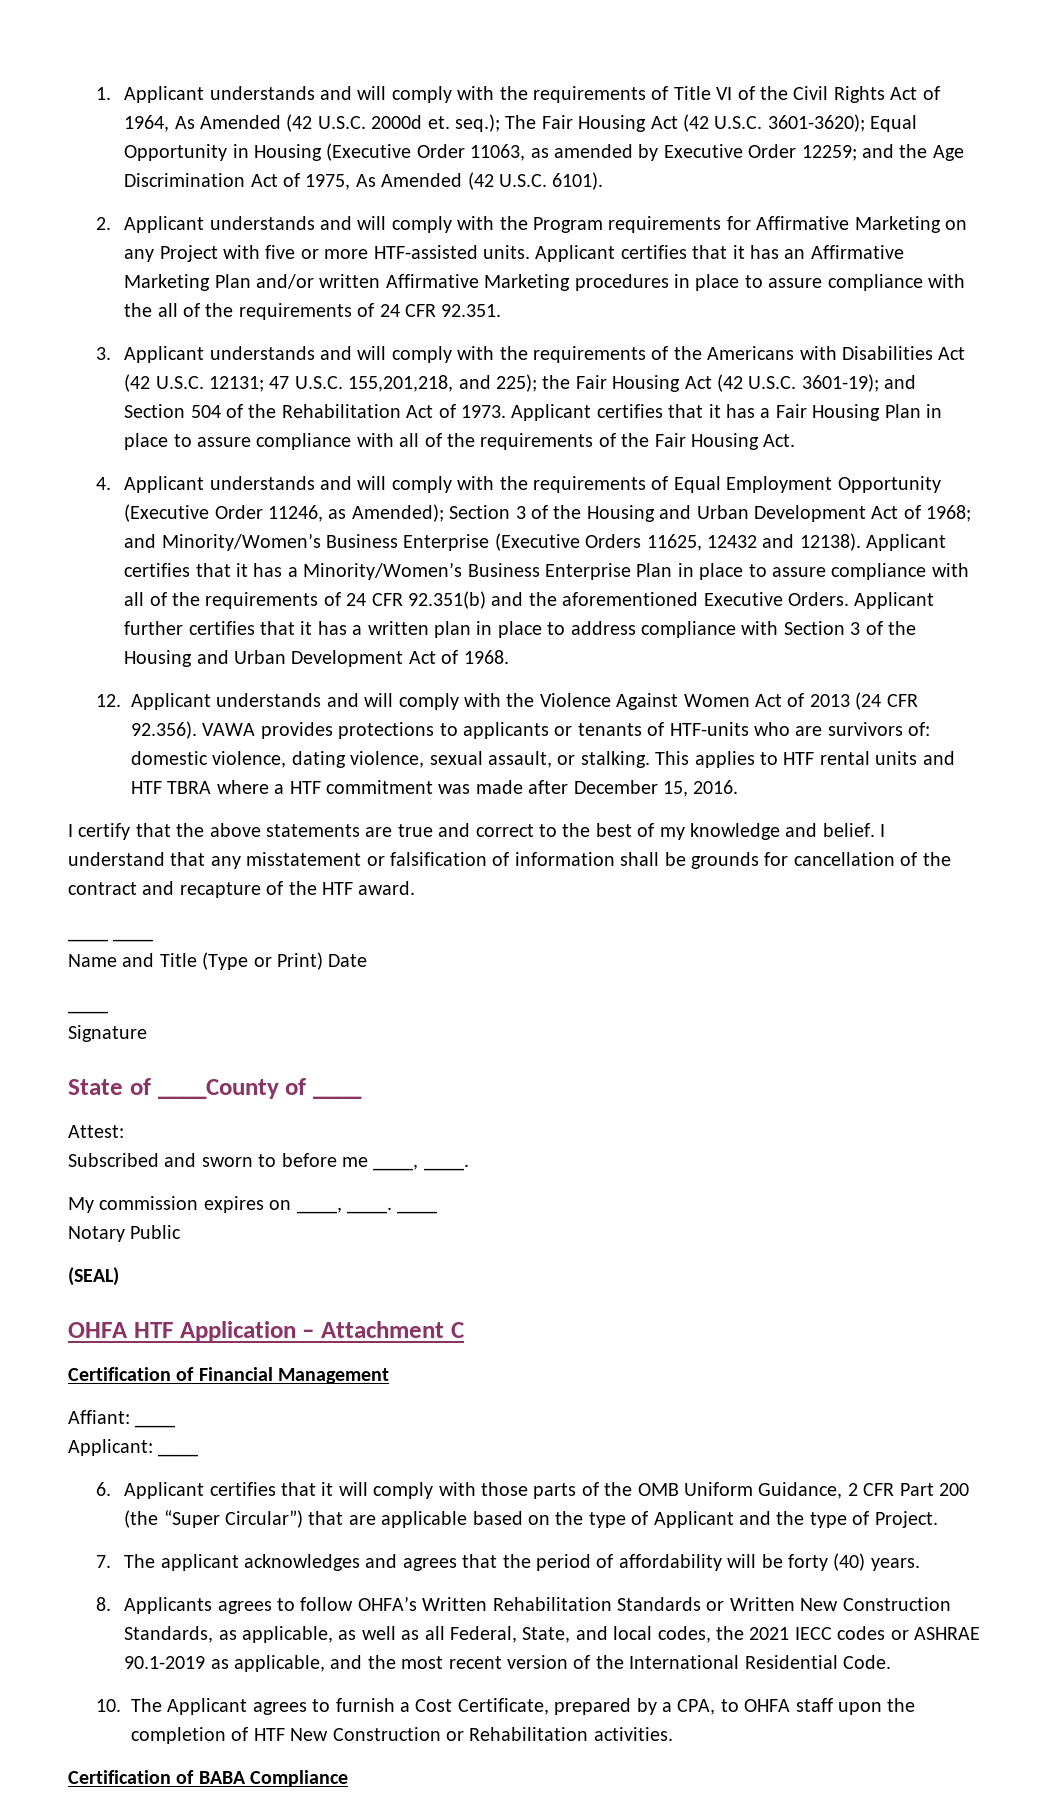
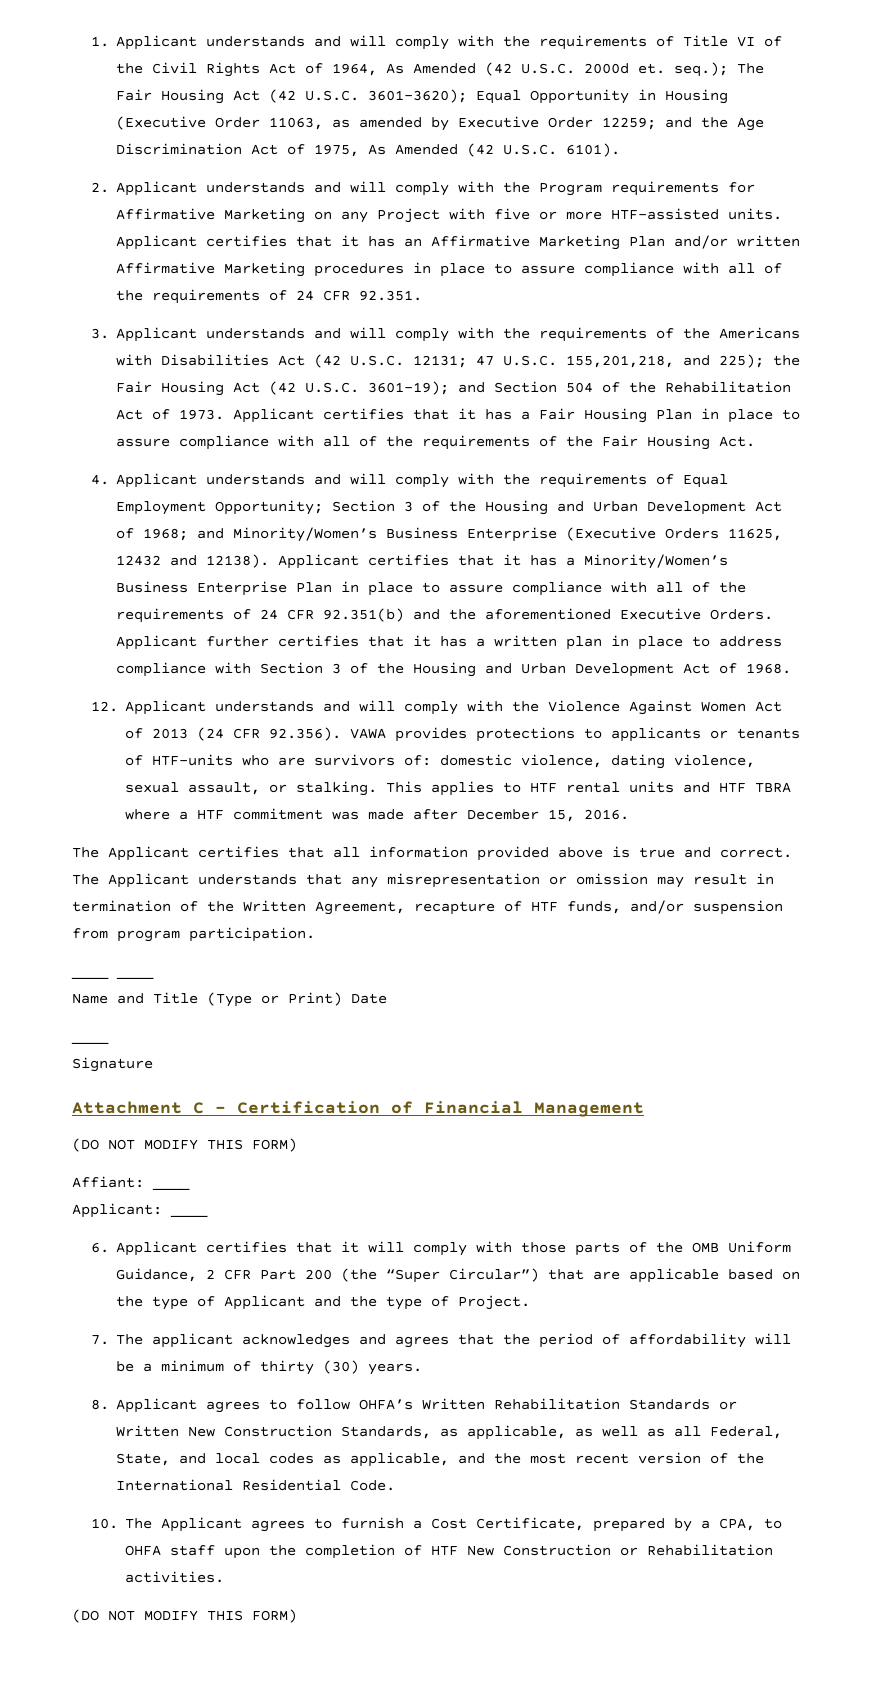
- Applicant certifies that it has an Affirmative Marketing Plan and/or written Affirmative Marketing procedures in place to assure compliance with the all of the requirements of 24 CFR 92.351.
+ Applicant certifies that it has an Affirmative Marketing Plan and/or written Affirmative Marketing procedures in place to assure compliance with all of the requirements of 24 CFR 92.351.
- 4. Applicant understands and will comply with the requirements of Equal Employment Opportunity (Executive Order 11246, as Amended); Section 3 of the Housing and Urban Development Act of 1968; and Minority/Women’s Business Enterprise (Executive Orders 11625, 12432 and 12138).
+ 4. Applicant understands and will comply with the requirements of Equal Employment Opportunity; Section 3 of the Housing and Urban Development Act of 1968; and Minority/Women’s Business Enterprise (Executive Orders 11625, 12432 and 12138).
- I certify that the above statements are true and correct to the best of my knowledge and belief. I understand that any misstatement or falsification of information shall be grounds for cancellation of the contract and recapture of the HTF award.
+ The Applicant certifies that all information provided above is true and correct. The Applicant understands that any misrepresentation or omission may result in termination of the Written Agreement, recapture of HTF funds, and/or suspension from program participation.
- State of ____County of ____
- Attest:
- Subscribed and sworn to before me ____, ____.
- My commission expires on ____, ____. ____
- Notary Public
- (SEAL)
- OHFA HTF Application – Attachment C
- Certification of Financial Management
+ Attachment C – Certification of Financial Management
+ (DO NOT MODIFY THIS FORM)
- 7. The applicant acknowledges and agrees that the period of affordability will be forty (40) years.
+ 7. The applicant acknowledges and agrees that the period of affordability will be a minimum of thirty (30) years.
- 8. Applicants agrees to follow OHFA’s Written Rehabilitation Standards or Written New Construction Standards, as applicable, as well as all Federal, State, and local codes, the 2021 IECC codes or ASHRAE 90.1-2019 as applicable, and the most recent version of the International Residential Code.
+ 8. Applicant agrees to follow OHFA’s Written Rehabilitation Standards or Written New Construction Standards, as applicable, as well as all Federal, State, and local codes as applicable, and the most recent version of the International Residential Code.
  10. The Applicant agrees to furnish a Cost Certificate, prepared by a CPA, to OHFA staff upon the completion of HTF New Construction or Rehabilitation activities.
- Certification of BABA Compliance
+ (DO NOT MODIFY THIS FORM)

